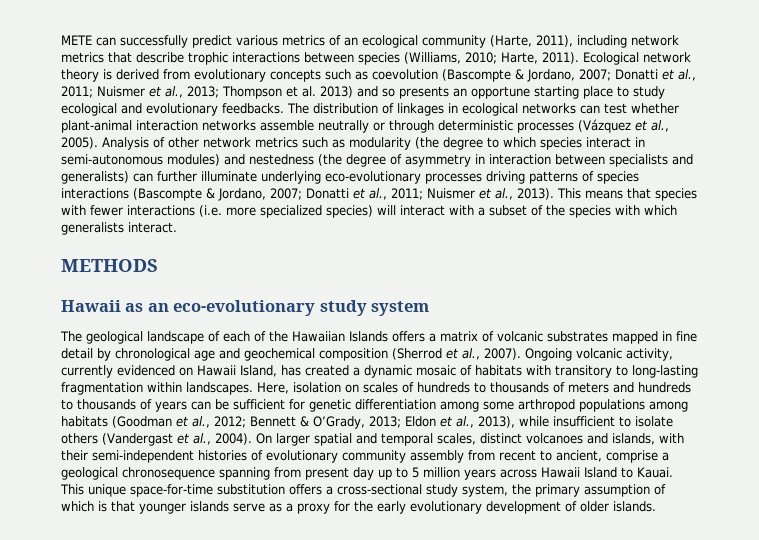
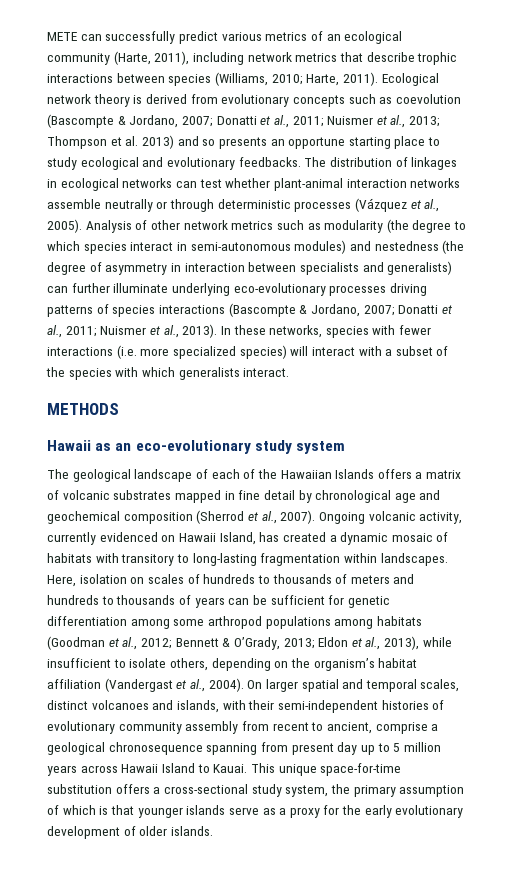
- This means that species with fewer interactions (i.e. more specialized species) will interact with a subset of the species with which generalists interact.
+ In these networks, species with fewer interactions (i.e. more specialized species) will interact with a subset of the species with which generalists interact.
- Here, isolation on scales of hundreds to thousands of meters and hundreds to thousands of years can be sufficient for genetic differentiation among some arthropod populations among habitats (Goodman et al., 2012; Bennett & O’Grady, 2013; Eldon et al., 2013), while insufficient to isolate others (Vandergast et al., 2004).
+ Here, isolation on scales of hundreds to thousands of meters and hundreds to thousands of years can be sufficient for genetic differentiation among some arthropod populations among habitats (Goodman et al., 2012; Bennett & O’Grady, 2013; Eldon et al., 2013), while insufficient to isolate others, depending on the organism’s habitat affiliation (Vandergast et al., 2004).

